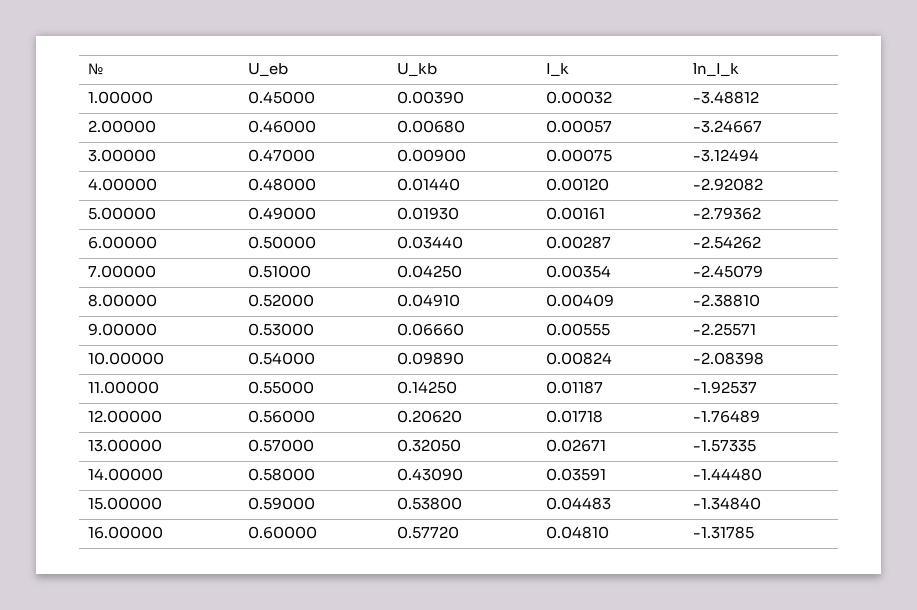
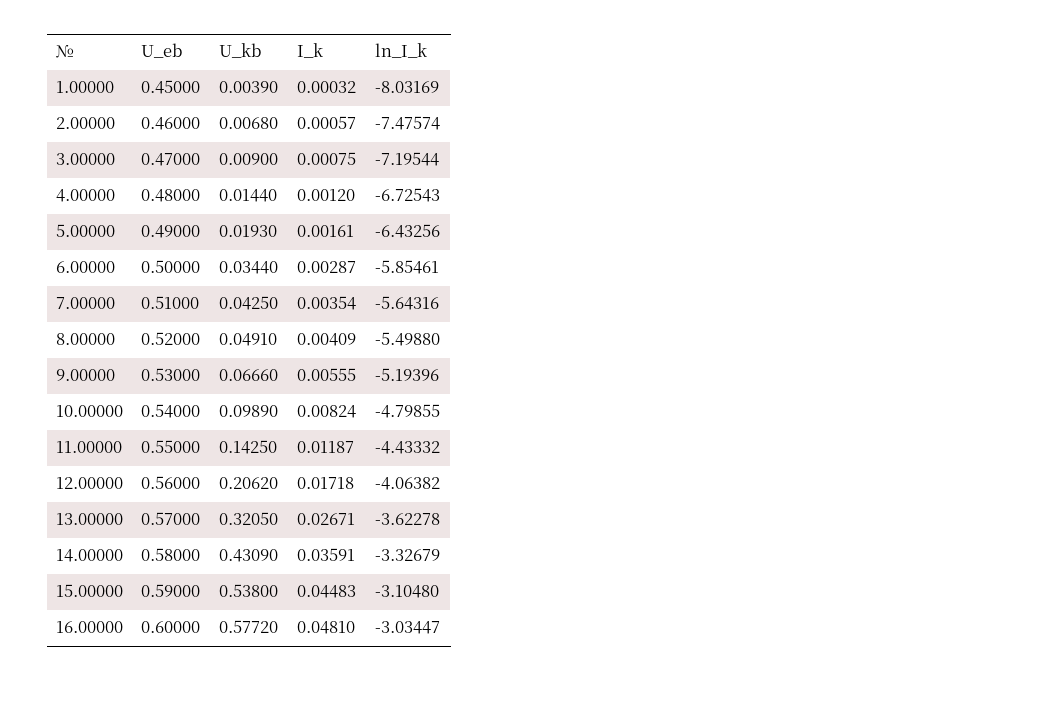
- 1.00000 | 0.45000 | 0.00390 | 0.00032 | -3.48812
+ 1.00000 | 0.45000 | 0.00390 | 0.00032 | -8.03169
- 2.00000 | 0.46000 | 0.00680 | 0.00057 | -3.24667
+ 2.00000 | 0.46000 | 0.00680 | 0.00057 | -7.47574
- 3.00000 | 0.47000 | 0.00900 | 0.00075 | -3.12494
+ 3.00000 | 0.47000 | 0.00900 | 0.00075 | -7.19544
- 4.00000 | 0.48000 | 0.01440 | 0.00120 | -2.92082
+ 4.00000 | 0.48000 | 0.01440 | 0.00120 | -6.72543
- 5.00000 | 0.49000 | 0.01930 | 0.00161 | -2.79362
+ 5.00000 | 0.49000 | 0.01930 | 0.00161 | -6.43256
- 6.00000 | 0.50000 | 0.03440 | 0.00287 | -2.54262
+ 6.00000 | 0.50000 | 0.03440 | 0.00287 | -5.85461
- 7.00000 | 0.51000 | 0.04250 | 0.00354 | -2.45079
+ 7.00000 | 0.51000 | 0.04250 | 0.00354 | -5.64316
- 8.00000 | 0.52000 | 0.04910 | 0.00409 | -2.38810
+ 8.00000 | 0.52000 | 0.04910 | 0.00409 | -5.49880
- 9.00000 | 0.53000 | 0.06660 | 0.00555 | -2.25571
+ 9.00000 | 0.53000 | 0.06660 | 0.00555 | -5.19396
- 10.00000 | 0.54000 | 0.09890 | 0.00824 | -2.08398
+ 10.00000 | 0.54000 | 0.09890 | 0.00824 | -4.79855
- 11.00000 | 0.55000 | 0.14250 | 0.01187 | -1.92537
+ 11.00000 | 0.55000 | 0.14250 | 0.01187 | -4.43332
- 12.00000 | 0.56000 | 0.20620 | 0.01718 | -1.76489
+ 12.00000 | 0.56000 | 0.20620 | 0.01718 | -4.06382
- 13.00000 | 0.57000 | 0.32050 | 0.02671 | -1.57335
+ 13.00000 | 0.57000 | 0.32050 | 0.02671 | -3.62278
- 14.00000 | 0.58000 | 0.43090 | 0.03591 | -1.44480
+ 14.00000 | 0.58000 | 0.43090 | 0.03591 | -3.32679
- 15.00000 | 0.59000 | 0.53800 | 0.04483 | -1.34840
+ 15.00000 | 0.59000 | 0.53800 | 0.04483 | -3.10480
- 16.00000 | 0.60000 | 0.57720 | 0.04810 | -1.31785
+ 16.00000 | 0.60000 | 0.57720 | 0.04810 | -3.03447

